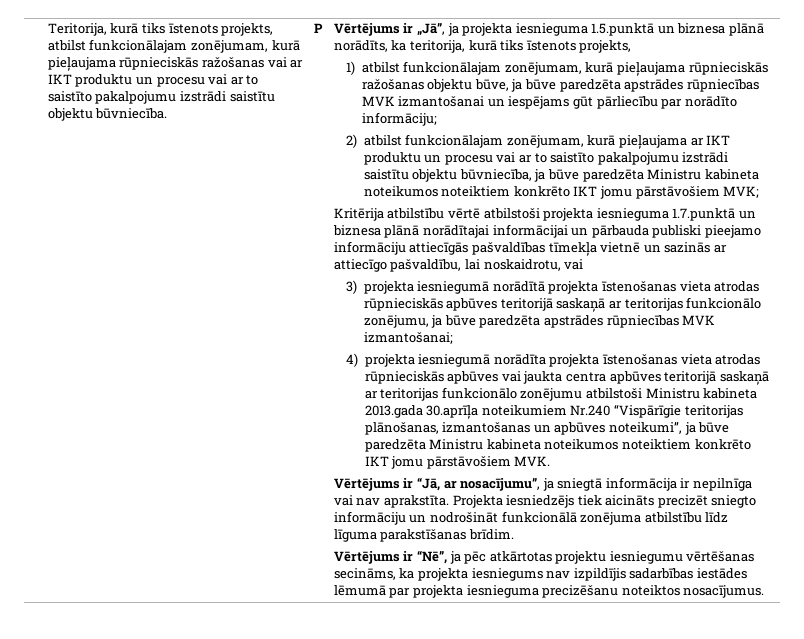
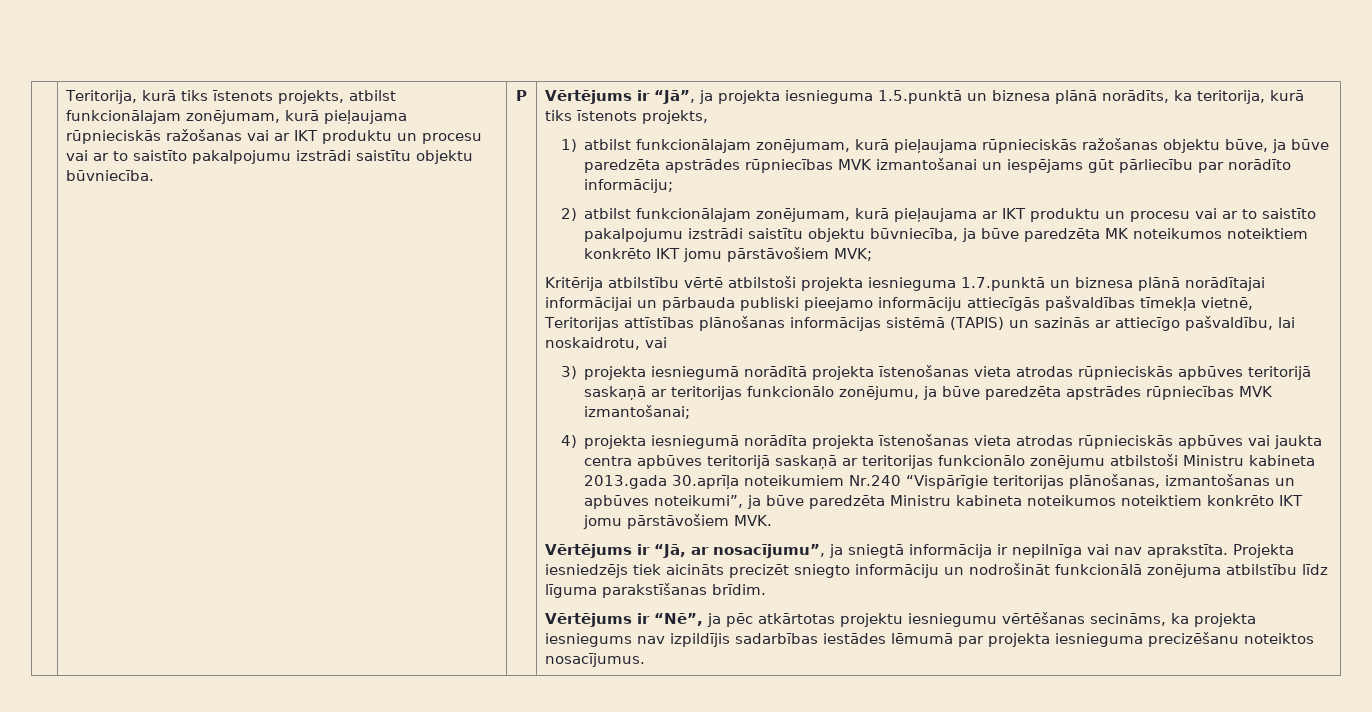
- Vērtējums ir „Jā”, ja projekta iesnieguma 1.5.punktā un biznesa plānā norādīts, ka teritorija, kurā tiks īstenots projekts,
+ Vērtējums ir “Jā”, ja projekta iesnieguma 1.5.punktā un biznesa plānā norādīts, ka teritorija, kurā tiks īstenots projekts,
- 2) atbilst funkcionālajam zonējumam, kurā pieļaujama ar IKT produktu un procesu vai ar to saistīto pakalpojumu izstrādi saistītu objektu būvniecība, ja būve paredzēta Ministru kabineta noteikumos noteiktiem konkrēto IKT jomu pārstāvošiem MVK;
+ 2) atbilst funkcionālajam zonējumam, kurā pieļaujama ar IKT produktu un procesu vai ar to saistīto pakalpojumu izstrādi saistītu objektu būvniecība, ja būve paredzēta MK noteikumos noteiktiem konkrēto IKT jomu pārstāvošiem MVK;
- Kritērija atbilstību vērtē atbilstoši projekta iesnieguma 1.7.punktā un biznesa plānā norādītajai informācijai un pārbauda publiski pieejamo informāciju attiecīgās pašvaldības tīmekļa vietnē un sazinās ar attiecīgo pašvaldību, lai noskaidrotu, vai
+ Kritērija atbilstību vērtē atbilstoši projekta iesnieguma 1.7.punktā un biznesa plānā norādītajai informācijai un pārbauda publiski pieejamo informāciju attiecīgās pašvaldības tīmekļa vietnē, Teritorijas attīstības plānošanas informācijas sistēmā (TAPIS) un sazinās ar attiecīgo pašvaldību, lai noskaidrotu, vai

